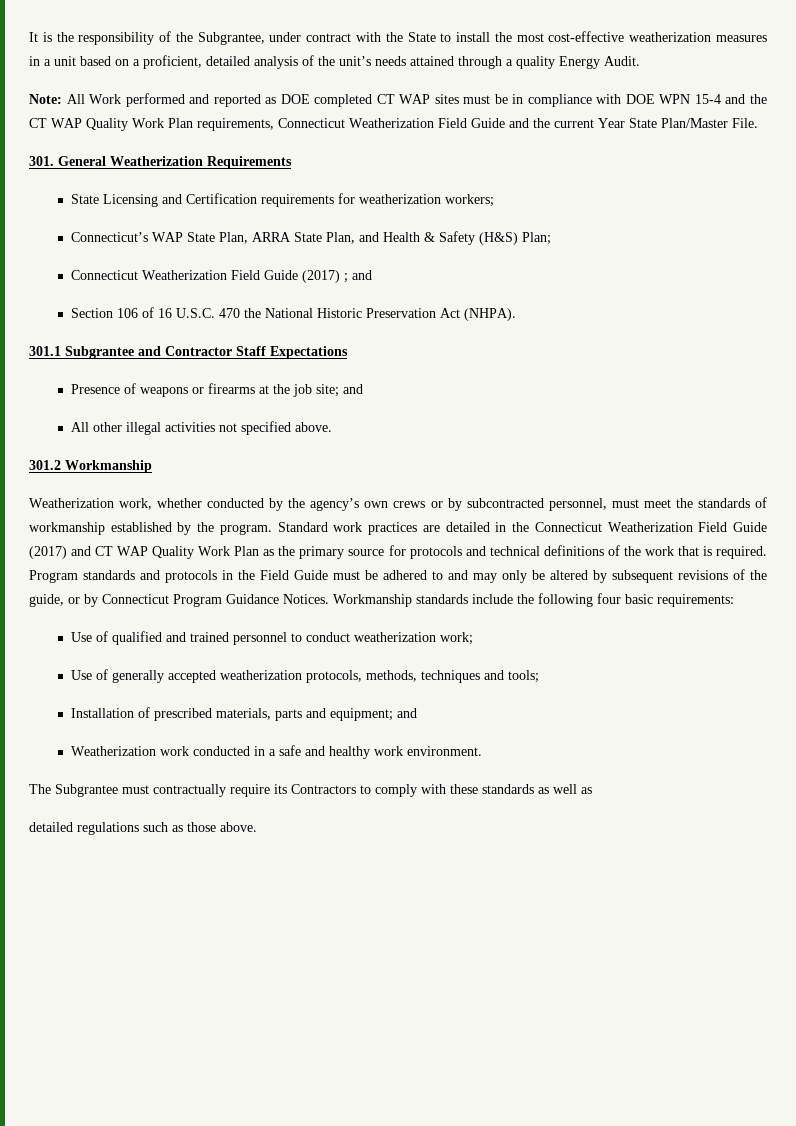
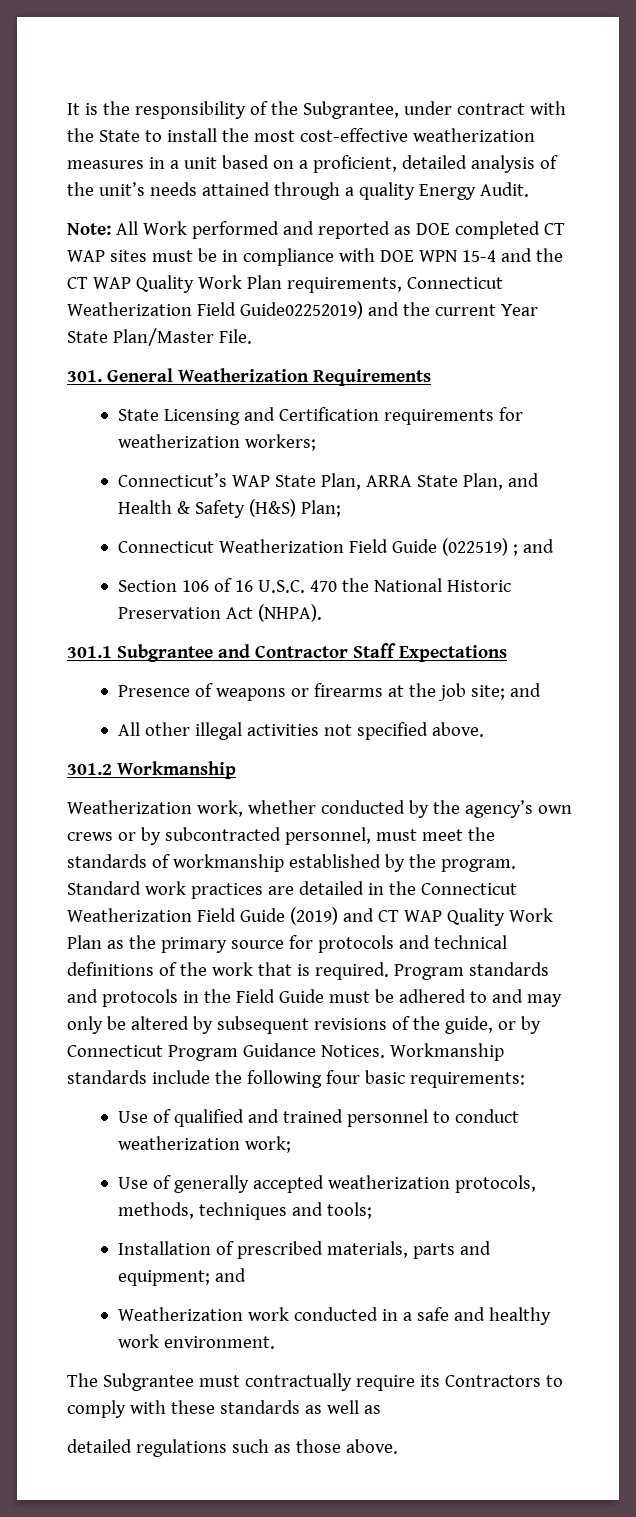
- Note: All Work performed and reported as DOE completed CT WAP sites must be in compliance with DOE WPN 15-4 and the CT WAP Quality Work Plan requirements, Connecticut Weatherization Field Guide and the current Year State Plan/Master File.
+ Note: All Work performed and reported as DOE completed CT WAP sites must be in compliance with DOE WPN 15-4 and the CT WAP Quality Work Plan requirements, Connecticut Weatherization Field Guide02252019) and the current Year State Plan/Master File.
- Connecticut Weatherization Field Guide (2017) ; and
+ Connecticut Weatherization Field Guide (022519) ; and
- Standard work practices are detailed in the Connecticut Weatherization Field Guide (2017) and CT WAP Quality Work Plan as the primary source for protocols and technical definitions of the work that is required.
+ Standard work practices are detailed in the Connecticut Weatherization Field Guide (2019) and CT WAP Quality Work Plan as the primary source for protocols and technical definitions of the work that is required.

